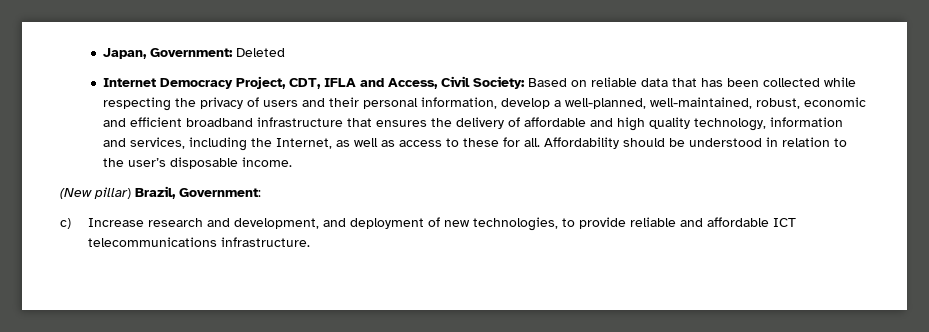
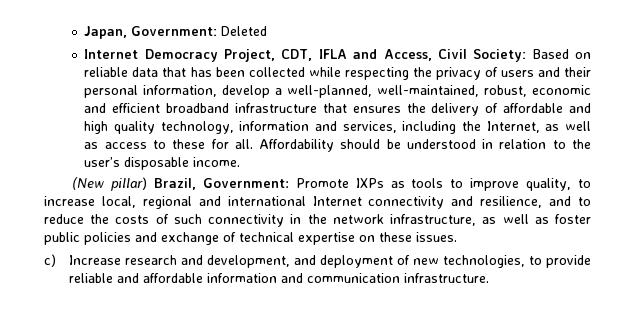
- (New pillar) Brazil, Government:
+ (New pillar) Brazil, Government: Promote IXPs as tools to improve quality, to increase local, regional and international Internet connectivity and resilience, and to reduce the costs of such connectivity in the network infrastructure, as well as foster public policies and exchange of technical expertise on these issues.
- c) Increase research and development, and deployment of new technologies, to provide reliable and affordable ICT telecommunications infrastructure.
+ c) Increase research and development, and deployment of new technologies, to provide reliable and affordable information and communication infrastructure.

